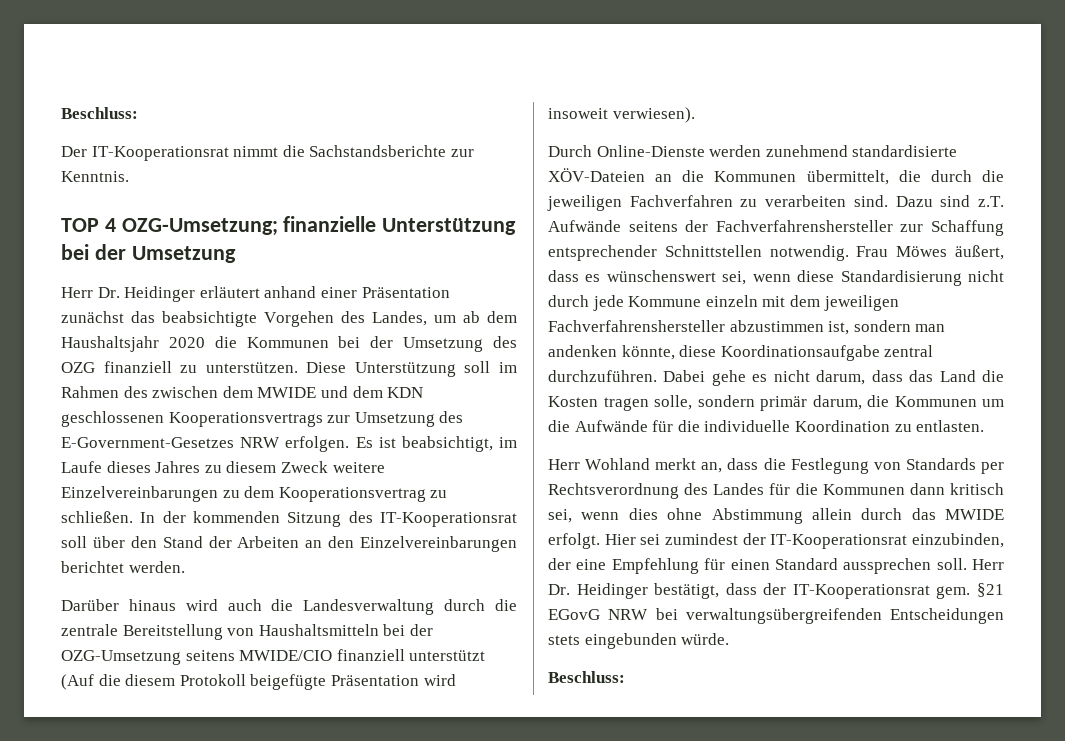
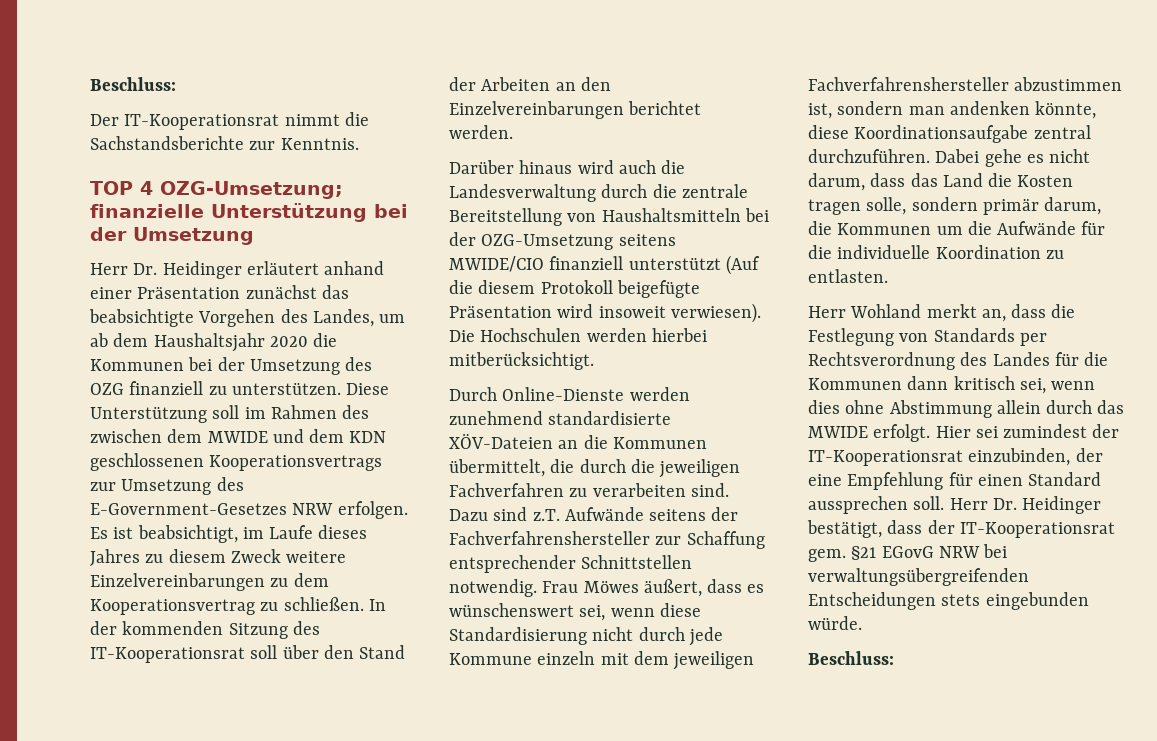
+ Die Hochschulen werden hierbei mitberücksichtigt.

